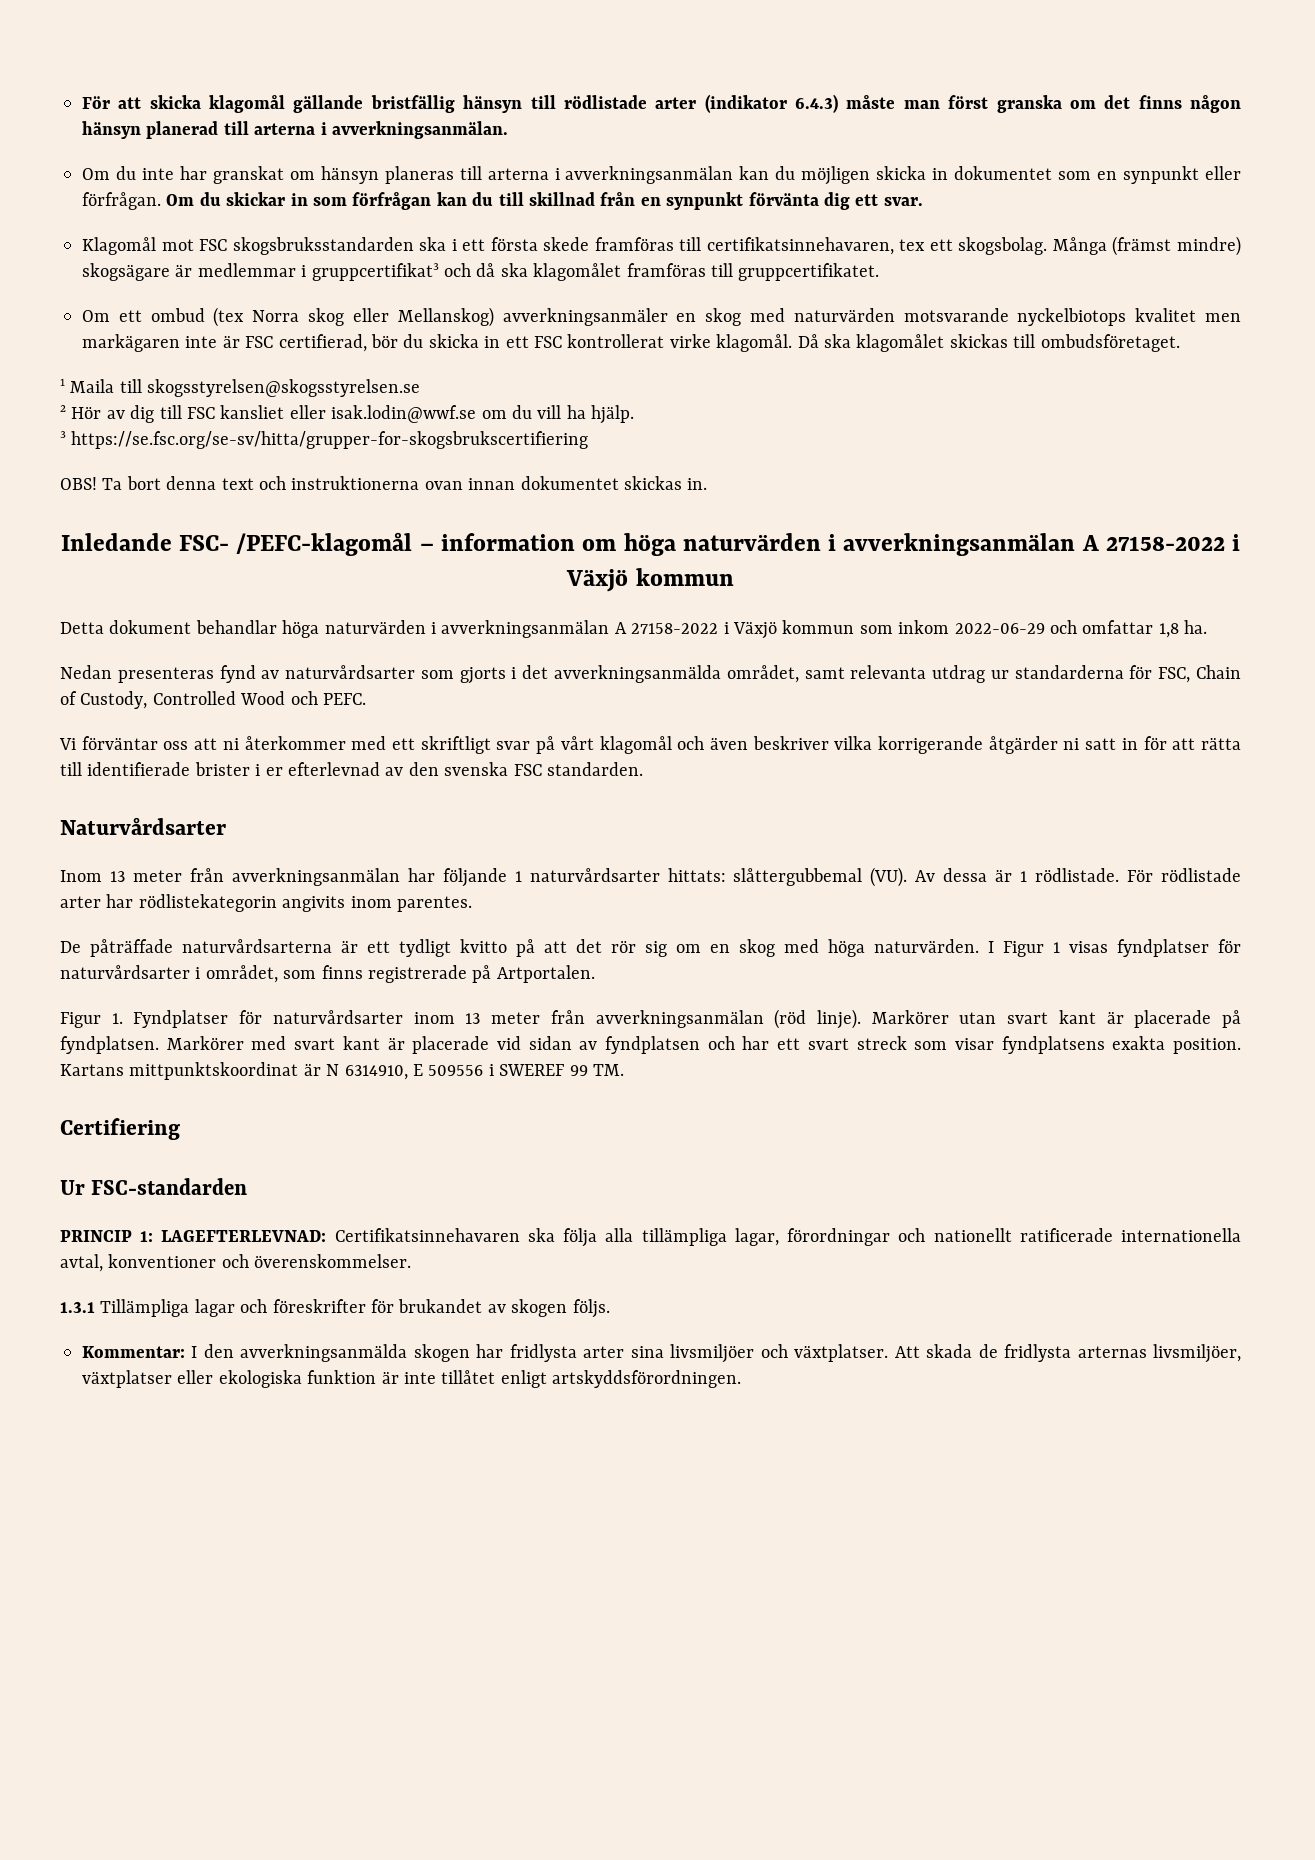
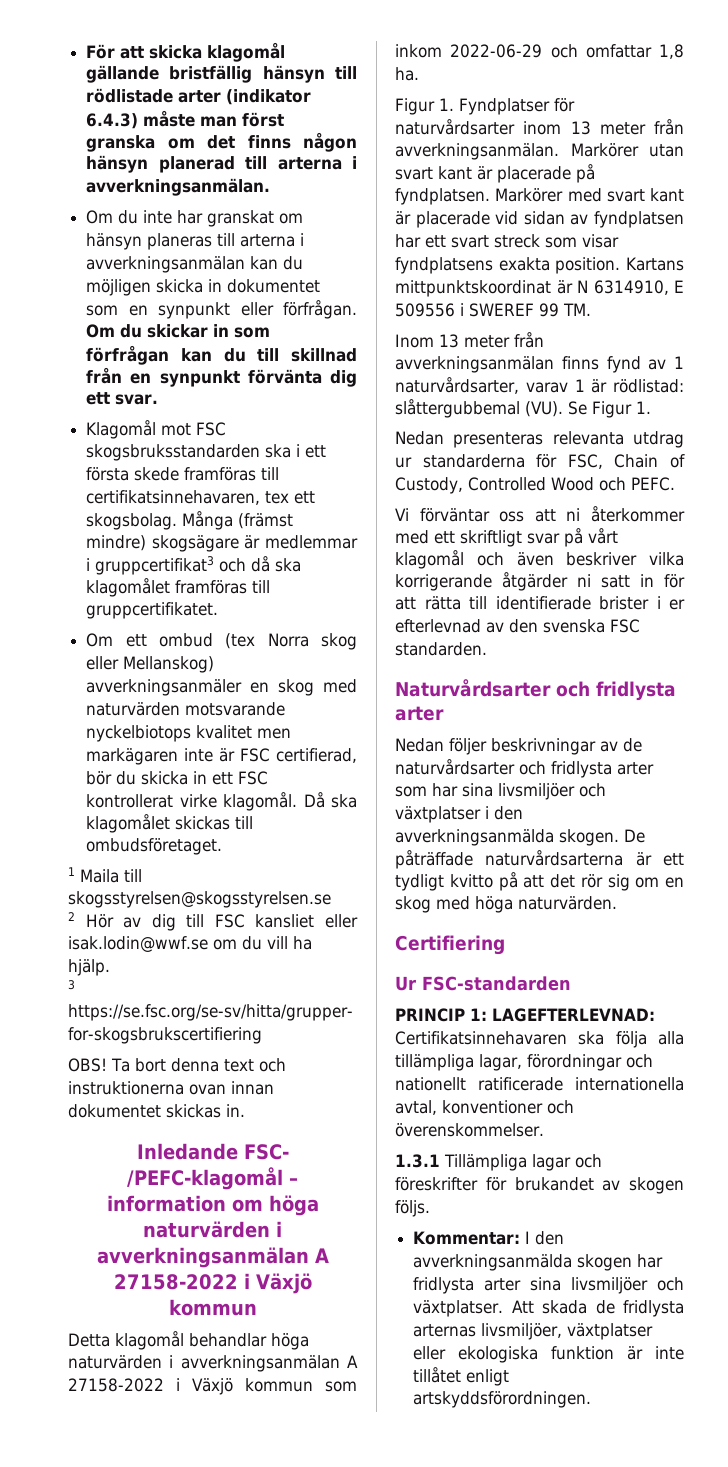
- Detta dokument behandlar höga naturvärden i avverkningsanmälan A 27158-2022 i Växjö kommun som inkom 2022-06-29 och omfattar 1,8 ha.
+ Detta klagomål behandlar höga naturvärden i avverkningsanmälan A 27158-2022 i Växjö kommun som inkom 2022-06-29 och omfattar 1,8 ha.
- Nedan presenteras fynd av naturvårdsarter som gjorts i det avverkningsanmälda området, samt relevanta utdrag ur standarderna för FSC, Chain of Custody, Controlled Wood och PEFC.
+ Figur 1. Fyndplatser för naturvårdsarter inom 13 meter från avverkningsanmälan. Markörer utan svart kant är placerade på fyndplatsen. Markörer med svart kant är placerade vid sidan av fyndplatsen har ett svart streck som visar fyndplatsens exakta position. Kartans mittpunktskoordinat är N 6314910, E 509556 i SWEREF 99 TM.
+ Inom 13 meter från avverkningsanmälan finns fynd av 1 naturvårdsarter, varav 1 är rödlistad: slåttergubbemal (VU). Se Figur 1.
+ Nedan presenteras relevanta utdrag ur standarderna för FSC, Chain of Custody, Controlled Wood och PEFC.
- Naturvårdsarter
- Inom 13 meter från avverkningsanmälan har följande 1 naturvårdsarter hittats: slåttergubbemal (VU). Av dessa är 1 rödlistade. För rödlistade arter har rödlistekategorin angivits inom parentes.
- De påträffade naturvårdsarterna är ett tydligt kvitto på att det rör sig om en skog med höga naturvärden. I Figur 1 visas fyndplatser för naturvårdsarter i området, som finns registrerade på Artportalen.
- Figur 1. Fyndplatser för naturvårdsarter inom 13 meter från avverkningsanmälan (röd linje). Markörer utan svart kant är placerade på fyndplatsen. Markörer med svart kant är placerade vid sidan av fyndplatsen och har ett svart streck som visar fyndplatsens exakta position. Kartans mittpunktskoordinat är N 6314910, E 509556 i SWEREF 99 TM.
+ Naturvårdsarter och fridlysta arter
+ Nedan följer beskrivningar av de naturvårdsarter och fridlysta arter som har sina livsmiljöer och växtplatser i den avverkningsanmälda skogen. De påträffade naturvårdsarterna är ett tydligt kvitto på att det rör sig om en skog med höga naturvärden.

